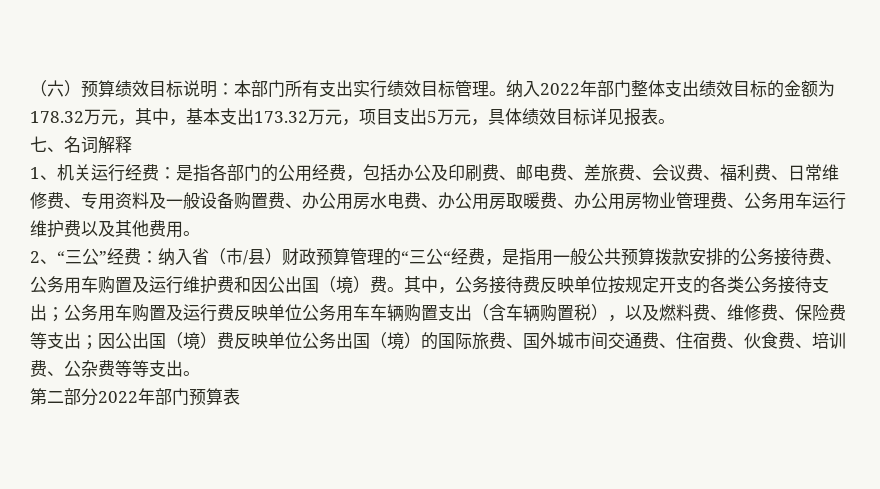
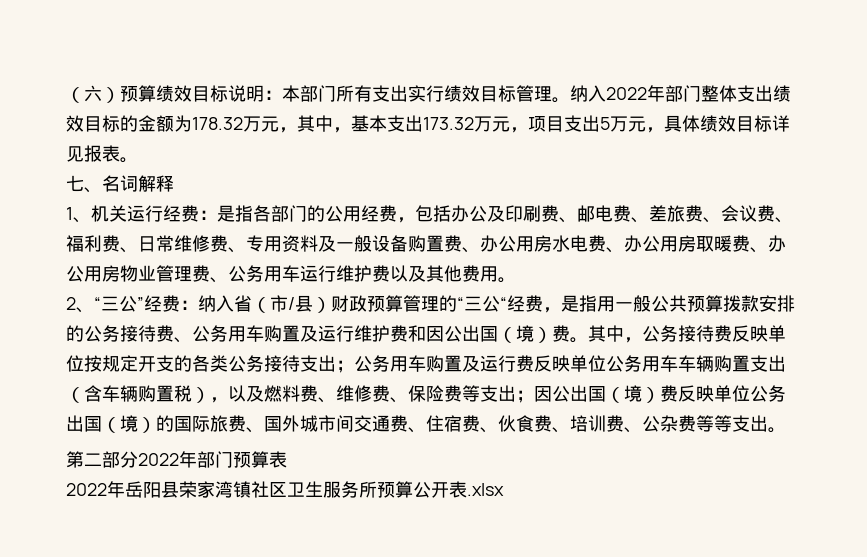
+ 2022年岳阳县荣家湾镇社区卫生服务所预算公开表.xlsx

